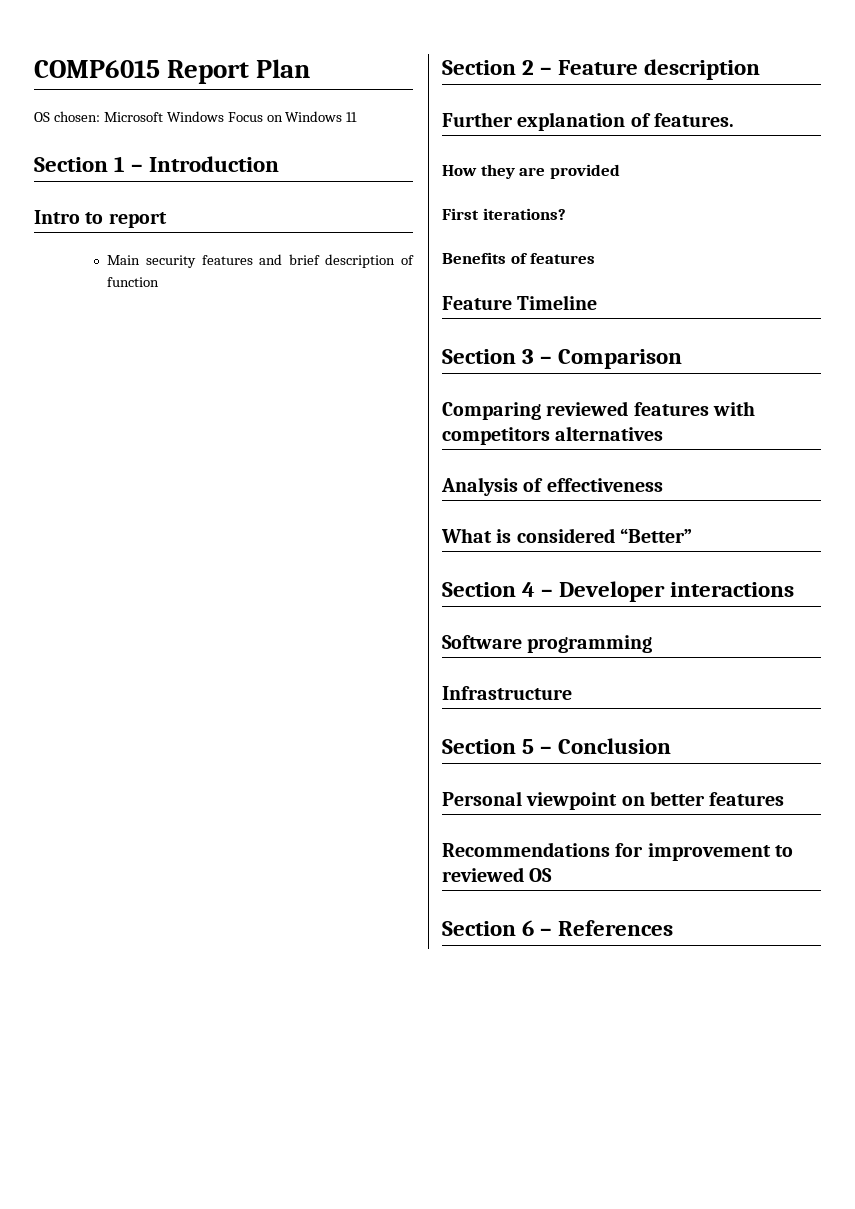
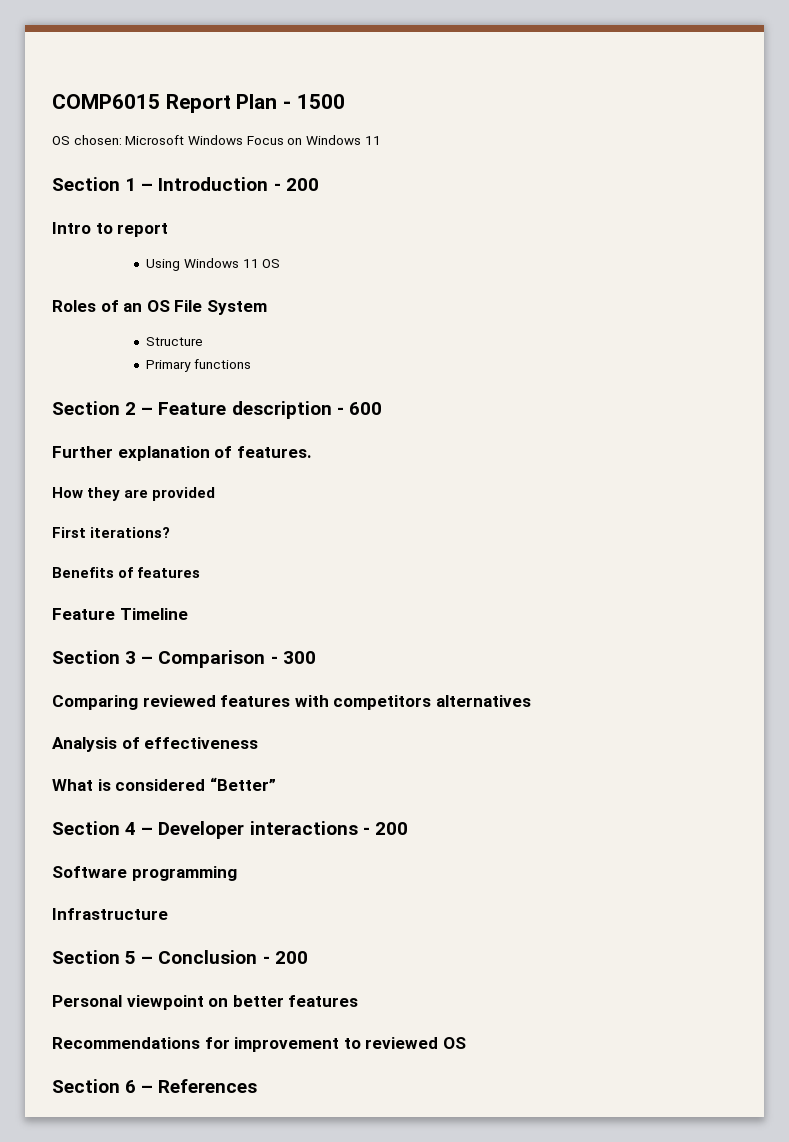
- COMP6015 Report Plan
+ COMP6015 Report Plan - 1500
- Section 1 – Introduction
+ Section 1 – Introduction - 200
- Main security features and brief description of function
+ Using Windows 11 OS
+ Roles of an OS File System
+ Structure
+ Primary functions
- Section 2 – Feature description
+ Section 2 – Feature description - 600
- Section 3 – Comparison
+ Section 3 – Comparison - 300
- Section 4 – Developer interactions
+ Section 4 – Developer interactions - 200
- Section 5 – Conclusion
+ Section 5 – Conclusion - 200

